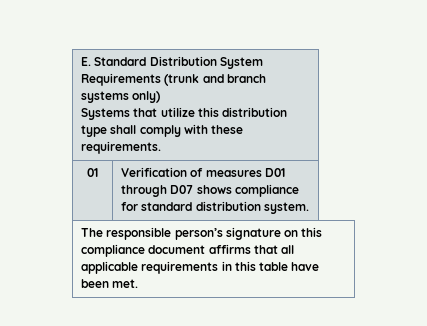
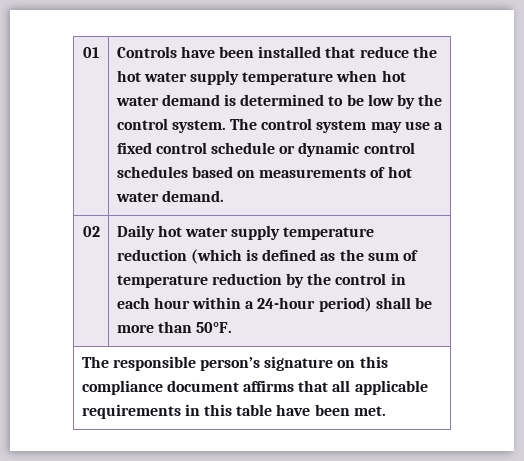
- E. Standard Distribution System Requirements (trunk and branch systems only)
- Systems that utilize this distribution type shall comply with these requirements.
- 01 | Verification of measures D01 through D07 shows compliance for standard distribution system.
+ 01 | Controls have been installed that reduce the hot water supply temperature when hot water demand is determined to be low by the control system. The control system may use a fixed control schedule or dynamic control schedules based on measurements of hot water demand.
+ 02 | Daily hot water supply temperature reduction (which is defined as the sum of temperature reduction by the control in each hour within a 24-hour period) shall be more than 50°F.

